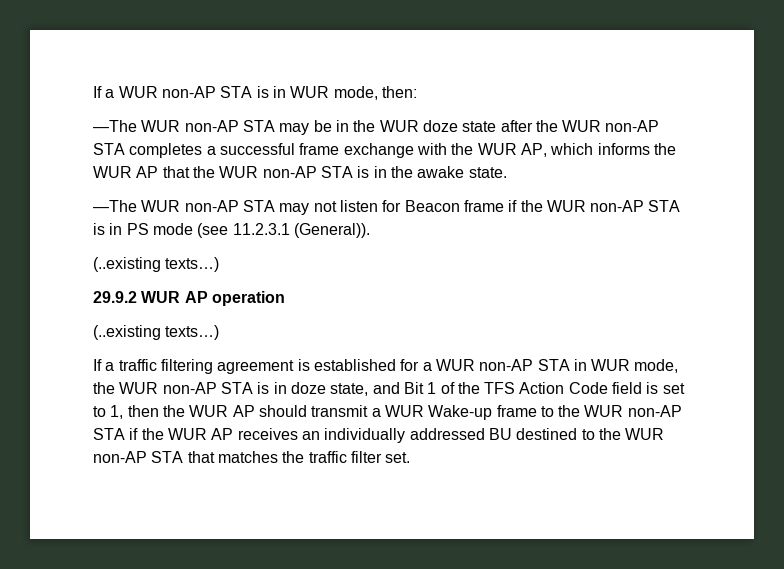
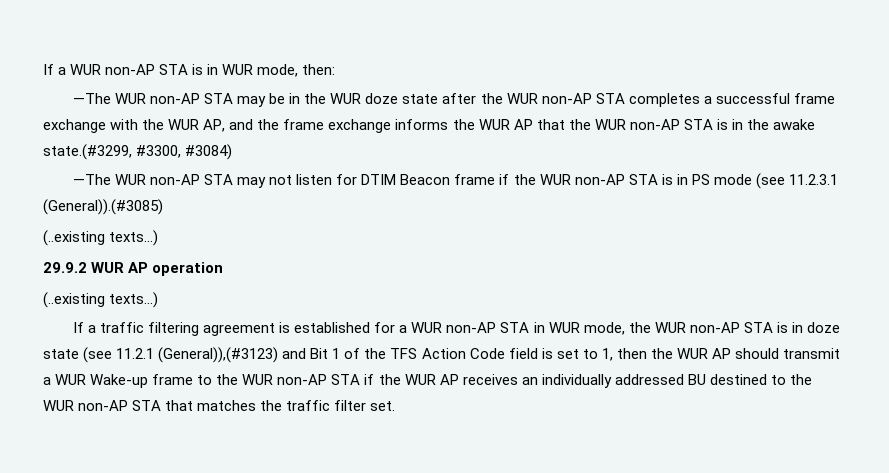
- —The WUR non-AP STA may be in the WUR doze state after the WUR non-AP STA completes a successful frame exchange with the WUR AP, which informs the WUR AP that the WUR non-AP STA is in the awake state.
+ —The WUR non-AP STA may be in the WUR doze state after the WUR non-AP STA completes a successful frame exchange with the WUR AP, and the frame exchange informs the WUR AP that the WUR non-AP STA is in the awake state.(#3299, #3300, #3084)
- —The WUR non-AP STA may not listen for Beacon frame if the WUR non-AP STA is in PS mode (see 11.2.3.1 (General)).
+ —The WUR non-AP STA may not listen for DTIM Beacon frame if the WUR non-AP STA is in PS mode (see 11.2.3.1 (General)).(#3085)
- If a traffic filtering agreement is established for a WUR non-AP STA in WUR mode, the WUR non-AP STA is in doze state, and Bit 1 of the TFS Action Code field is set to 1, then the WUR AP should transmit a WUR Wake-up frame to the WUR non-AP STA if the WUR AP receives an individually addressed BU destined to the WUR non-AP STA that matches the traffic filter set.
+ If a traffic filtering agreement is established for a WUR non-AP STA in WUR mode, the WUR non-AP STA is in doze state (see 11.2.1 (General)),(#3123) and Bit 1 of the TFS Action Code field is set to 1, then the WUR AP should transmit a WUR Wake-up frame to the WUR non-AP STA if the WUR AP receives an individually addressed BU destined to the WUR non-AP STA that matches the traffic filter set.

